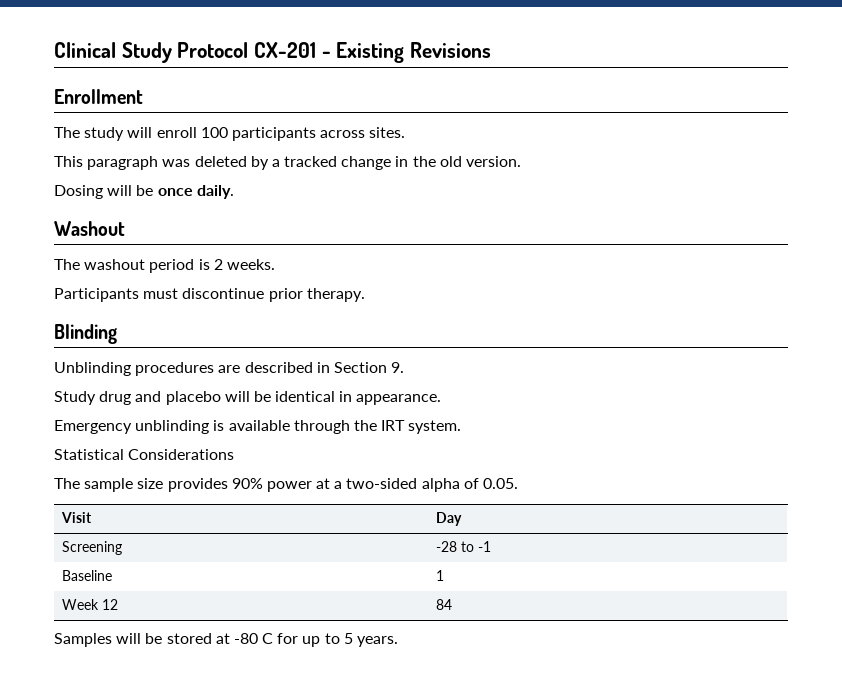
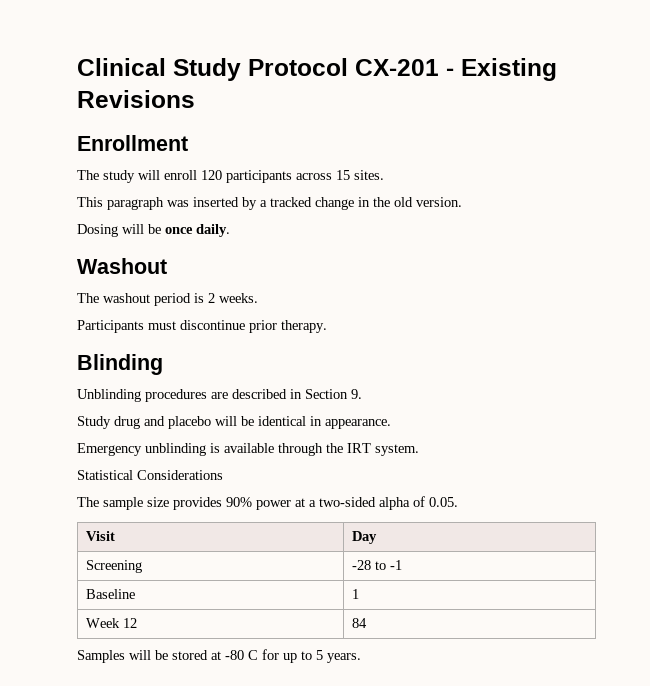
- The study will enroll 100 participants across sites.
+ The study will enroll 120 participants across 15 sites.
- This paragraph was deleted by a tracked change in the old version.
+ This paragraph was inserted by a tracked change in the old version.

